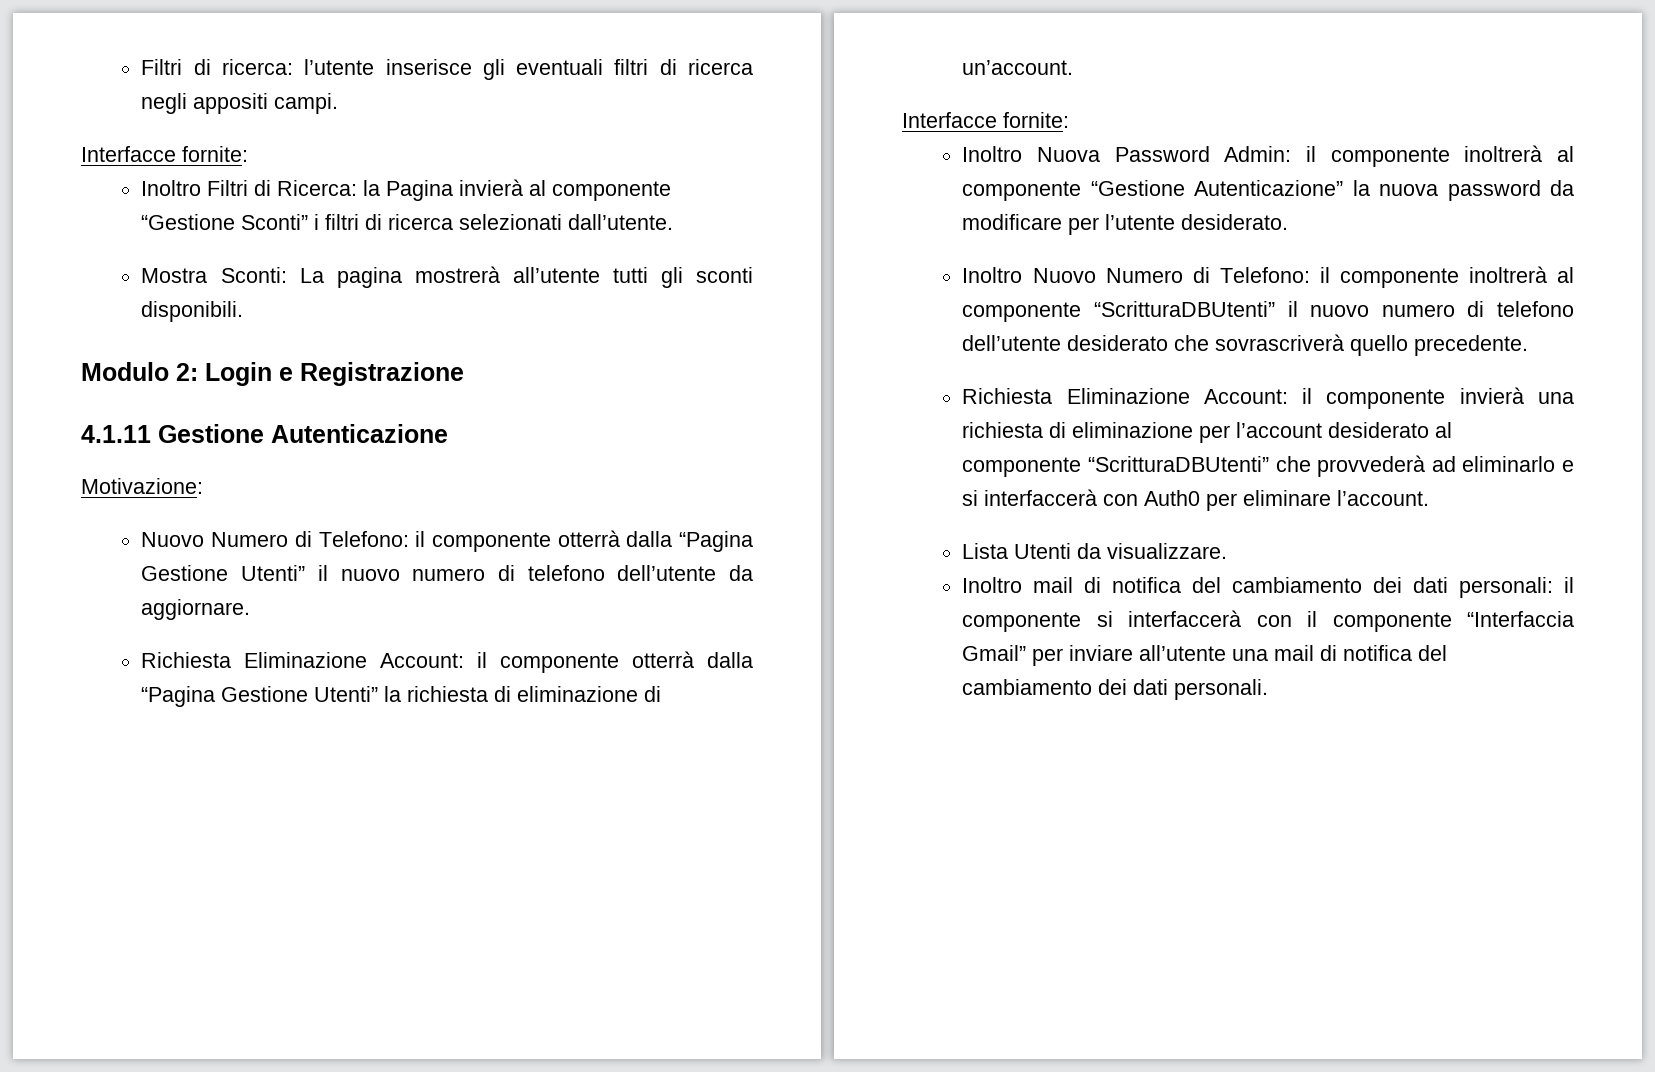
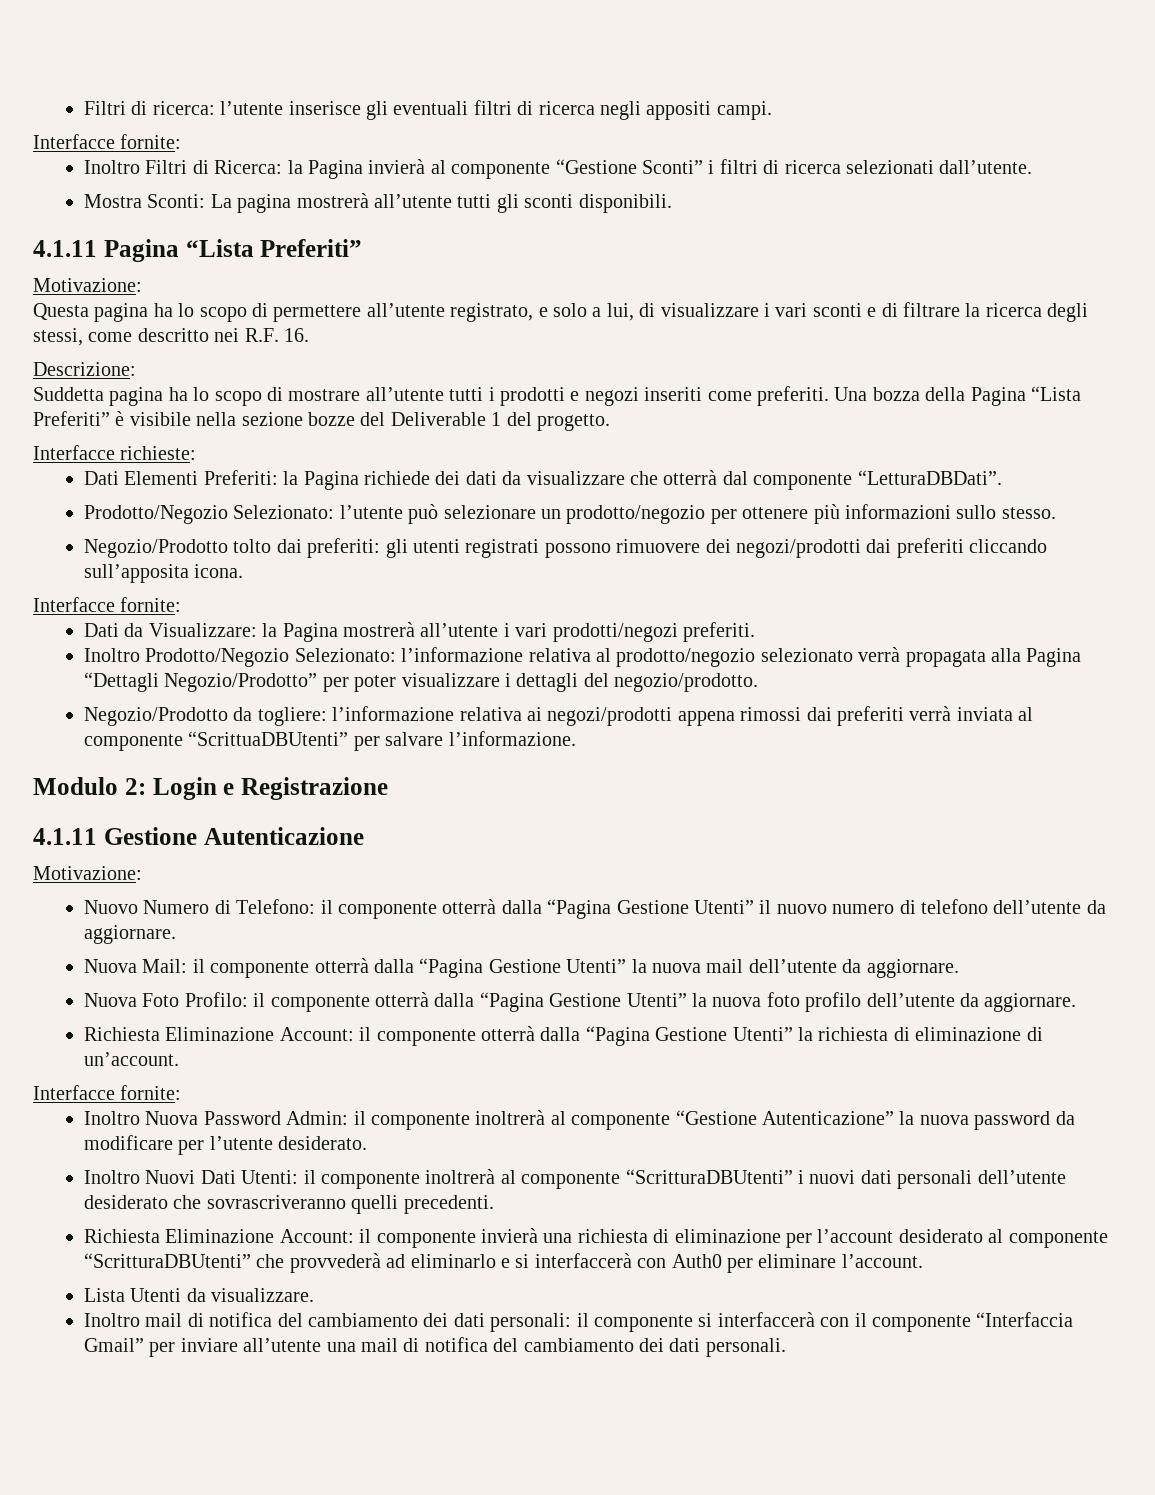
+ 4.1.11 Pagina “Lista Preferiti”
+ Motivazione:
+ Questa pagina ha lo scopo di permettere all’utente registrato, e solo a lui, di visualizzare i vari sconti e di filtrare la ricerca degli stessi, come descritto nei R.F. 16.
+ Descrizione:
+ Suddetta pagina ha lo scopo di mostrare all’utente tutti i prodotti e negozi inseriti come preferiti. Una bozza della Pagina “Lista Preferiti” è visibile nella sezione bozze del Deliverable 1 del progetto.
+ Interfacce richieste:
+ Dati Elementi Preferiti: la Pagina richiede dei dati da visualizzare che otterrà dal componente “LetturaDBDati”.
+ Prodotto/Negozio Selezionato: l’utente può selezionare un prodotto/negozio per ottenere più informazioni sullo stesso.
+ Negozio/Prodotto tolto dai preferiti: gli utenti registrati possono rimuovere dei negozi/prodotti dai preferiti cliccando sull’apposita icona.
+ Interfacce fornite:
+ Dati da Visualizzare: la Pagina mostrerà all’utente i vari prodotti/negozi preferiti.
+ Inoltro Prodotto/Negozio Selezionato: l’informazione relativa al prodotto/negozio selezionato verrà propagata alla Pagina “Dettagli Negozio/Prodotto” per poter visualizzare i dettagli del negozio/prodotto.
+ Negozio/Prodotto da togliere: l’informazione relativa ai negozi/prodotti appena rimossi dai preferiti verrà inviata al componente “ScrittuaDBUtenti” per salvare l’informazione.
+ Nuova Mail: il componente otterrà dalla “Pagina Gestione Utenti” la nuova mail dell’utente da aggiornare.
+ Nuova Foto Profilo: il componente otterrà dalla “Pagina Gestione Utenti” la nuova foto profilo dell’utente da aggiornare.
- Inoltro Nuovo Numero di Telefono: il componente inoltrerà al componente “ScritturaDBUtenti” il nuovo numero di telefono dell’utente desiderato che sovrascriverà quello precedente.
+ Inoltro Nuovi Dati Utenti: il componente inoltrerà al componente “ScritturaDBUtenti” i nuovi dati personali dell’utente desiderato che sovrascriveranno quelli precedenti.

